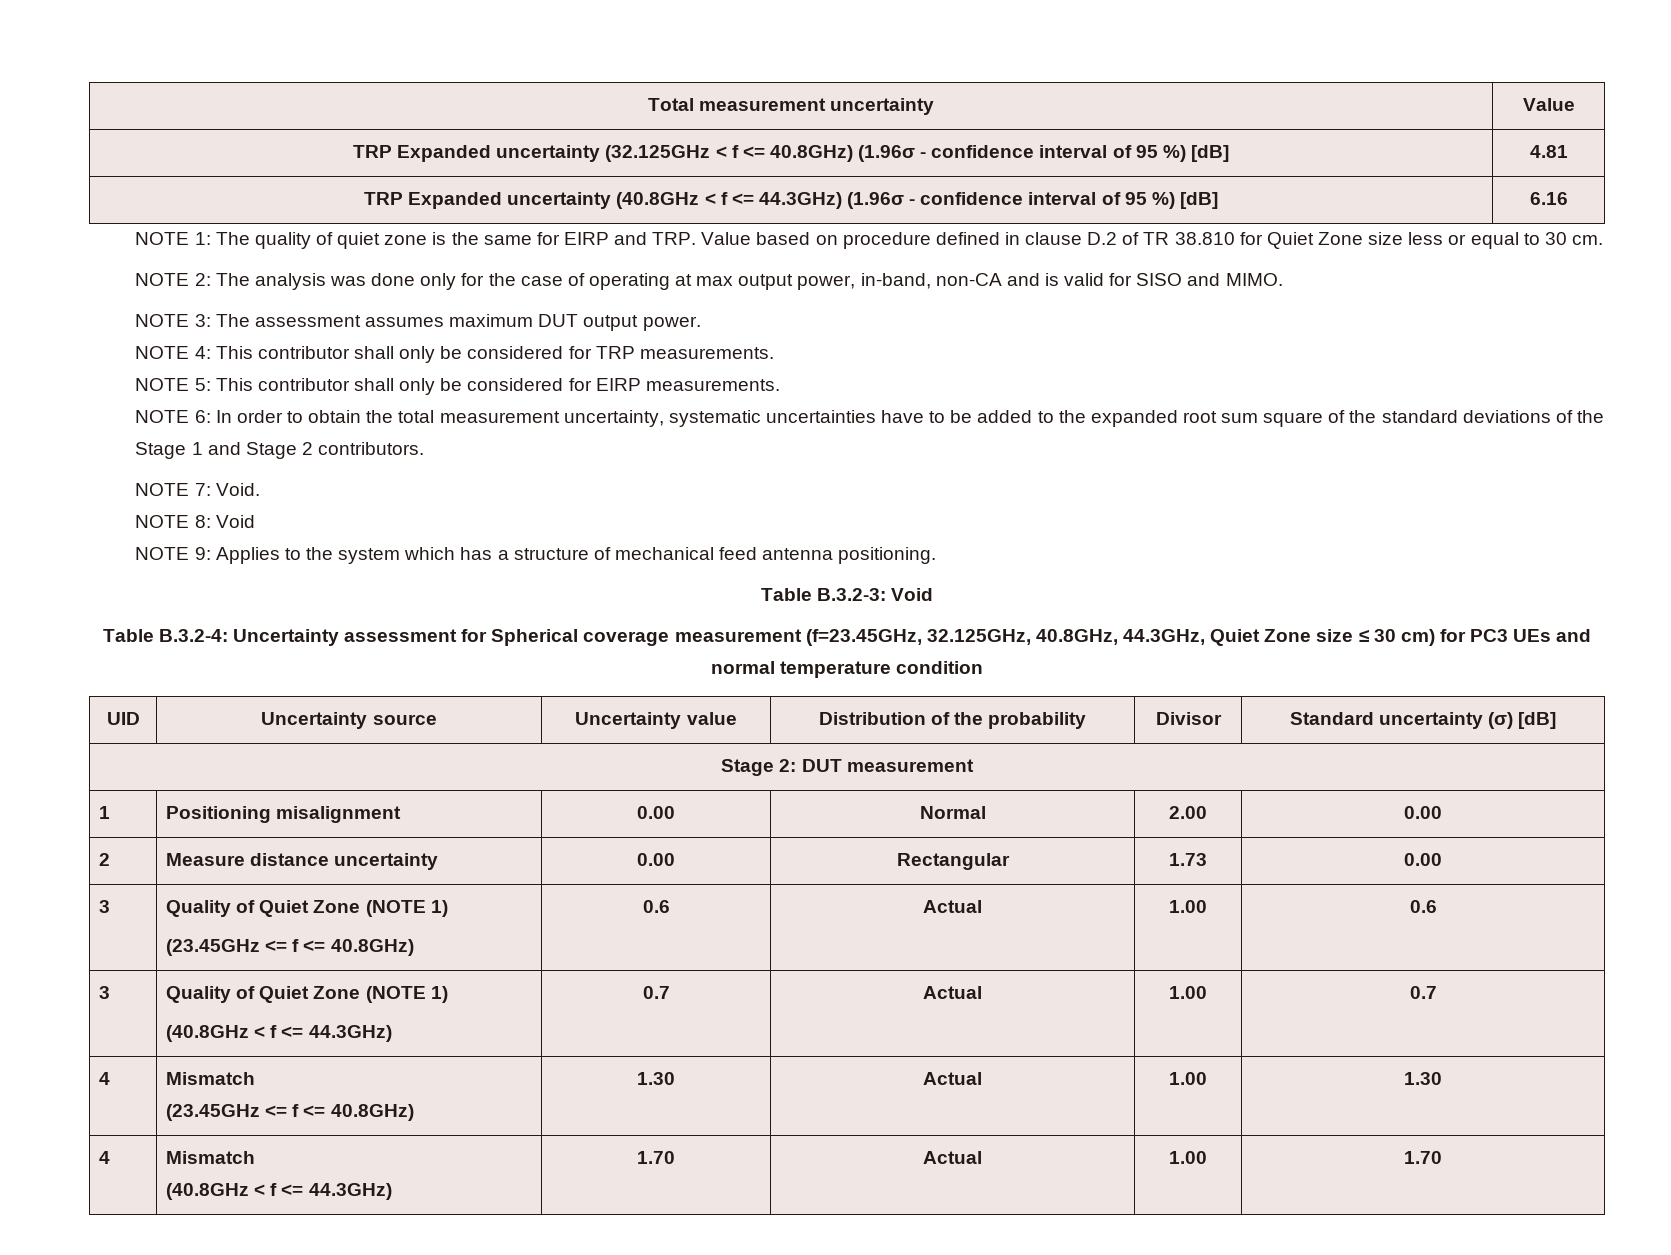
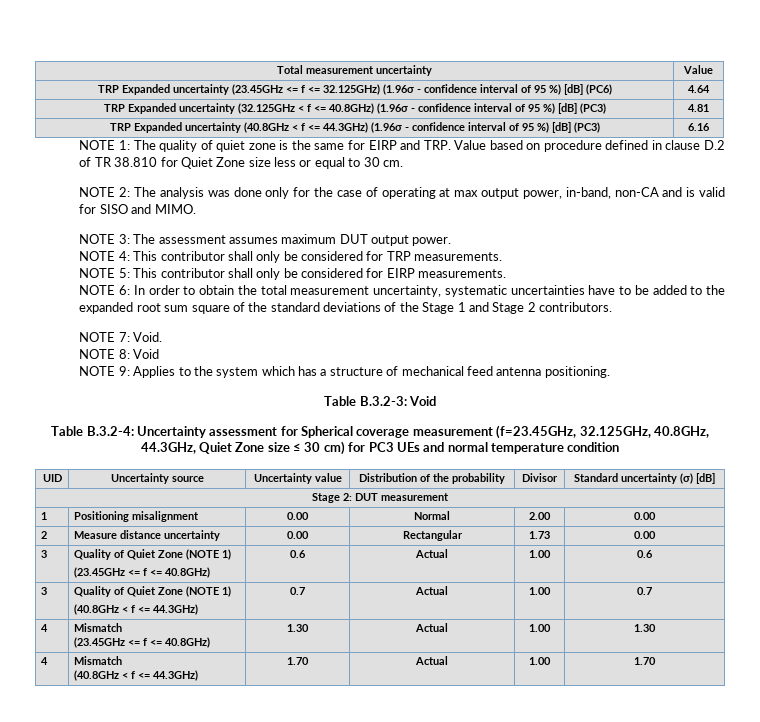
+ TRP Expanded uncertainty (23.45GHz <= f <= 32.125GHz) (1.96σ - confidence interval of 95 %) [dB] (PC6) | 4.64
- TRP Expanded uncertainty (32.125GHz < f <= 40.8GHz) (1.96σ - confidence interval of 95 %) [dB] | 4.81
+ TRP Expanded uncertainty (32.125GHz < f <= 40.8GHz) (1.96σ - confidence interval of 95 %) [dB] (PC3) | 4.81
- TRP Expanded uncertainty (40.8GHz < f <= 44.3GHz) (1.96σ - confidence interval of 95 %) [dB] | 6.16
+ TRP Expanded uncertainty (40.8GHz < f <= 44.3GHz) (1.96σ - confidence interval of 95 %) [dB] (PC3) | 6.16

